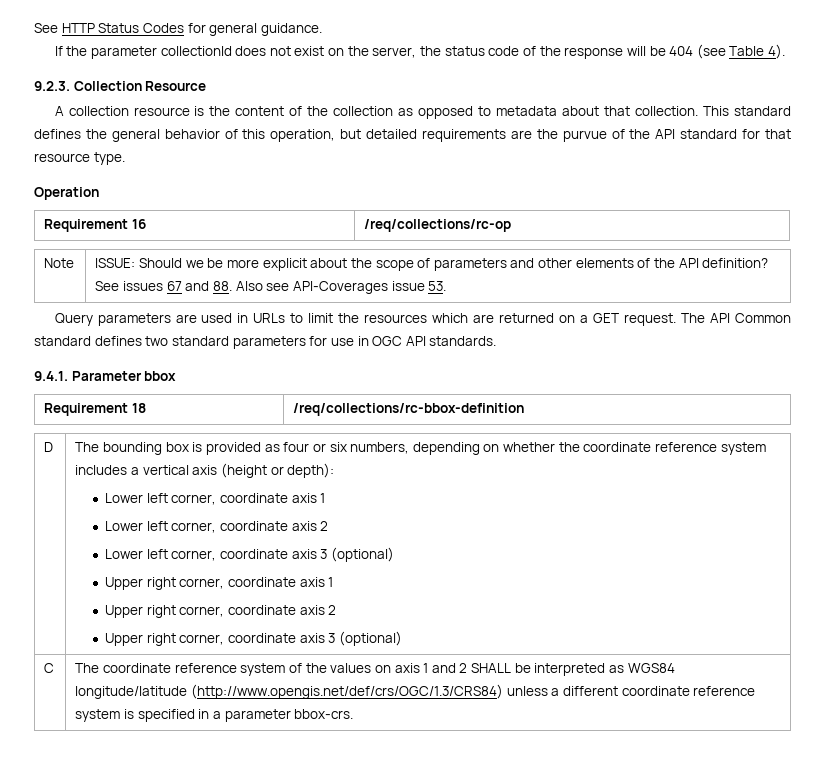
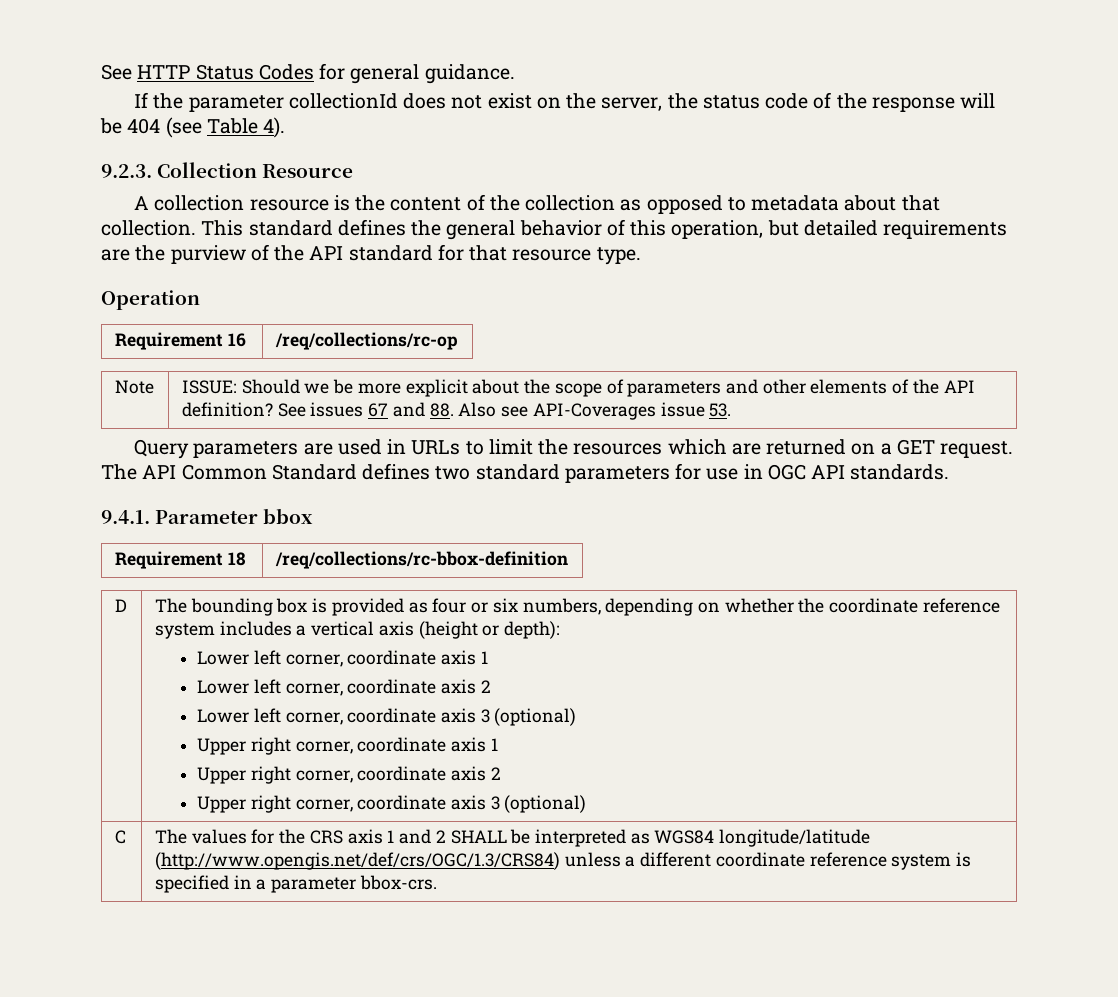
- This standard defines the general behavior of this operation, but detailed requirements are the purvue of the API standard for that resource type.
+ This standard defines the general behavior of this operation, but detailed requirements are the purview of the API standard for that resource type.
- The API Common standard defines two standard parameters for use in OGC API standards.
+ The API Common Standard defines two standard parameters for use in OGC API standards.
- C | The coordinate reference system of the values on axis 1 and 2 SHALL be interpreted as WGS84 longitude/latitude (http://www.opengis.net/def/crs/OGC/1.3/CRS84) unless a different coordinate reference system is specified in a parameter bbox-crs.
+ C | The values for the CRS axis 1 and 2 SHALL be interpreted as WGS84 longitude/latitude (http://www.opengis.net/def/crs/OGC/1.3/CRS84) unless a different coordinate reference system is specified in a parameter bbox-crs.

